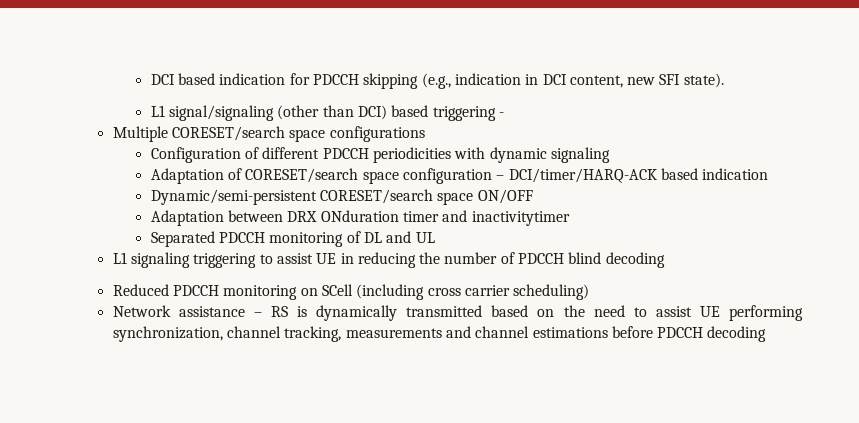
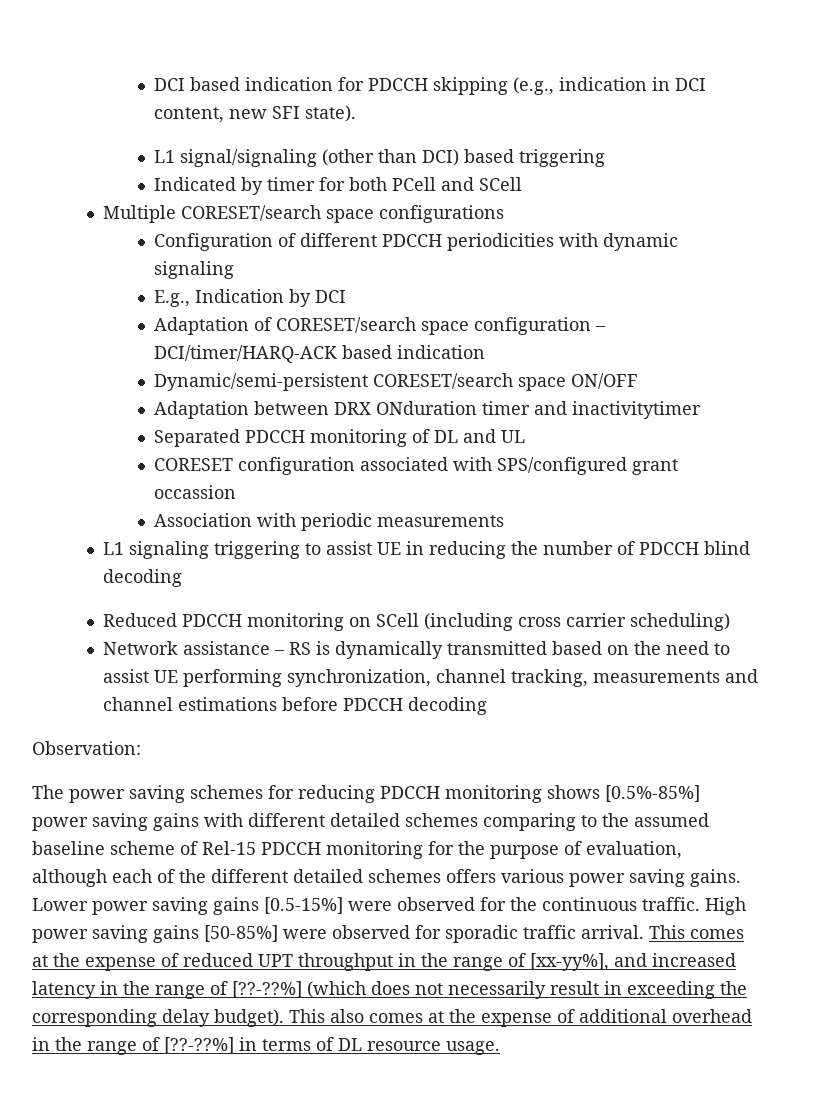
- L1 signal/signaling (other than DCI) based triggering -
+ L1 signal/signaling (other than DCI) based triggering
+ Indicated by timer for both PCell and SCell
+ E.g., Indication by DCI
+ CORESET configuration associated with SPS/configured grant occassion
+ Association with periodic measurements
+ Observation:
+ The power saving schemes for reducing PDCCH monitoring shows [0.5%-85%] power saving gains with different detailed schemes comparing to the assumed baseline scheme of Rel-15 PDCCH monitoring for the purpose of evaluation, although each of the different detailed schemes offers various power saving gains. Lower power saving gains [0.5-15%] were observed for the continuous traffic. High power saving gains [50-85%] were observed for sporadic traffic arrival. This comes at the expense of reduced UPT throughput in the range of [xx-yy%], and increased latency in the range of [??-??%] (which does not necessarily result in exceeding the corresponding delay budget). This also comes at the expense of additional overhead in the range of [??-??%] in terms of DL resource usage.

